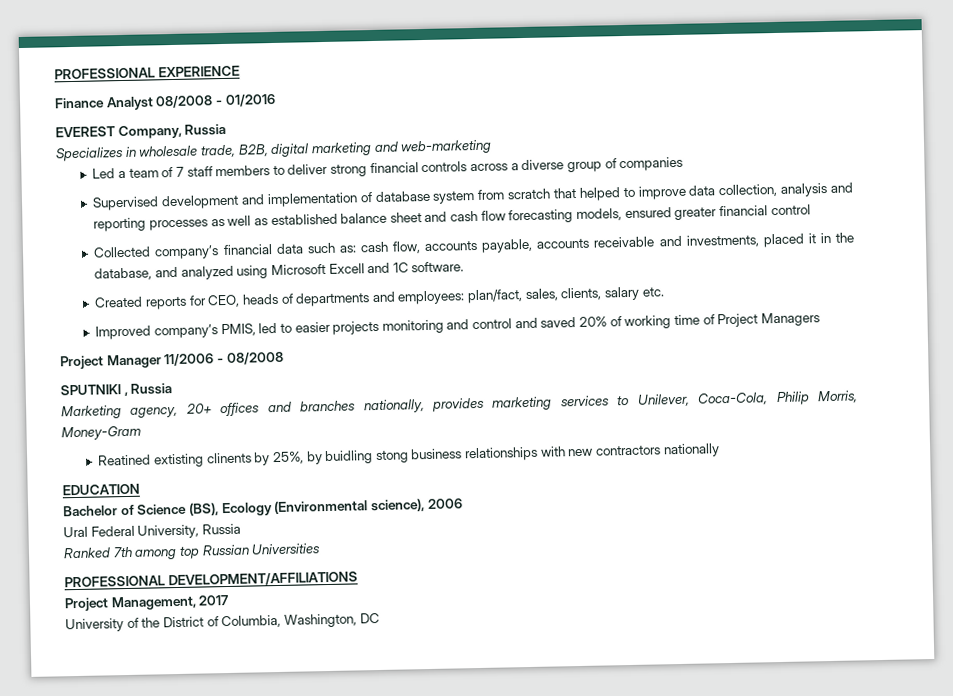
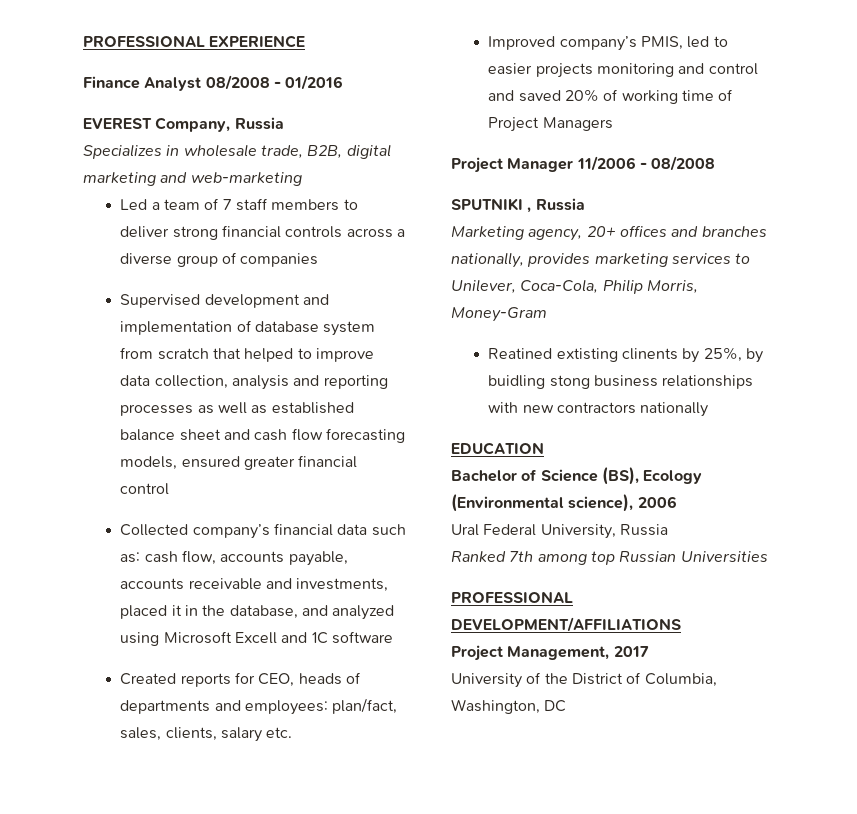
- Collected company’s financial data such as: cash flow, accounts payable, accounts receivable and investments, placed it in the database, and analyzed using Microsoft Excell and 1C software.
+ Collected company’s financial data such as: cash flow, accounts payable, accounts receivable and investments, placed it in the database, and analyzed using Microsoft Excell and 1C software

